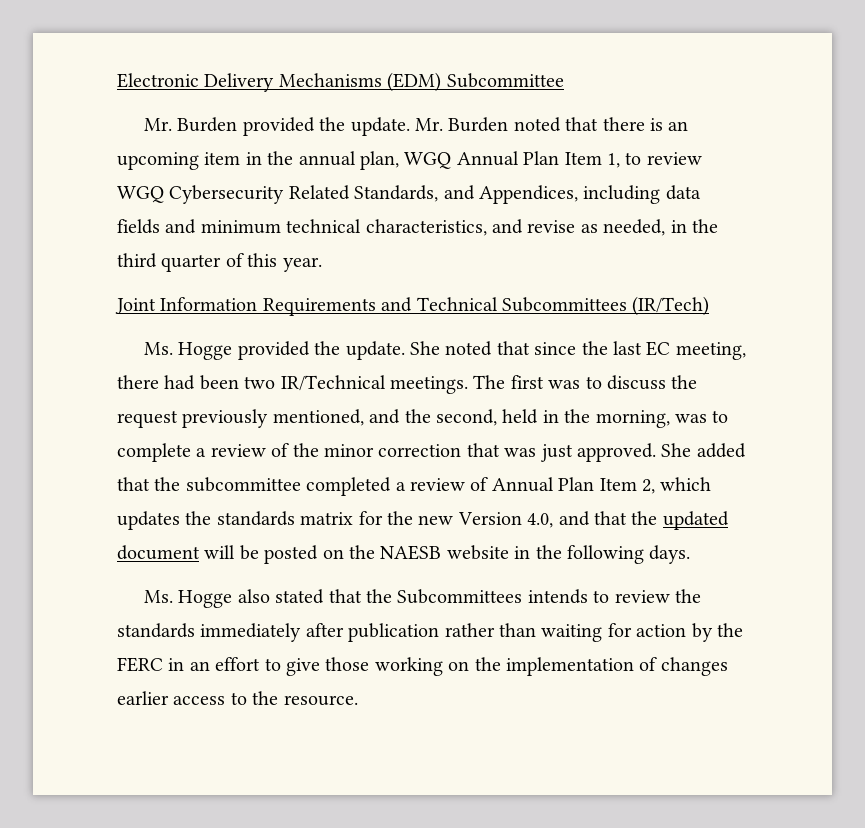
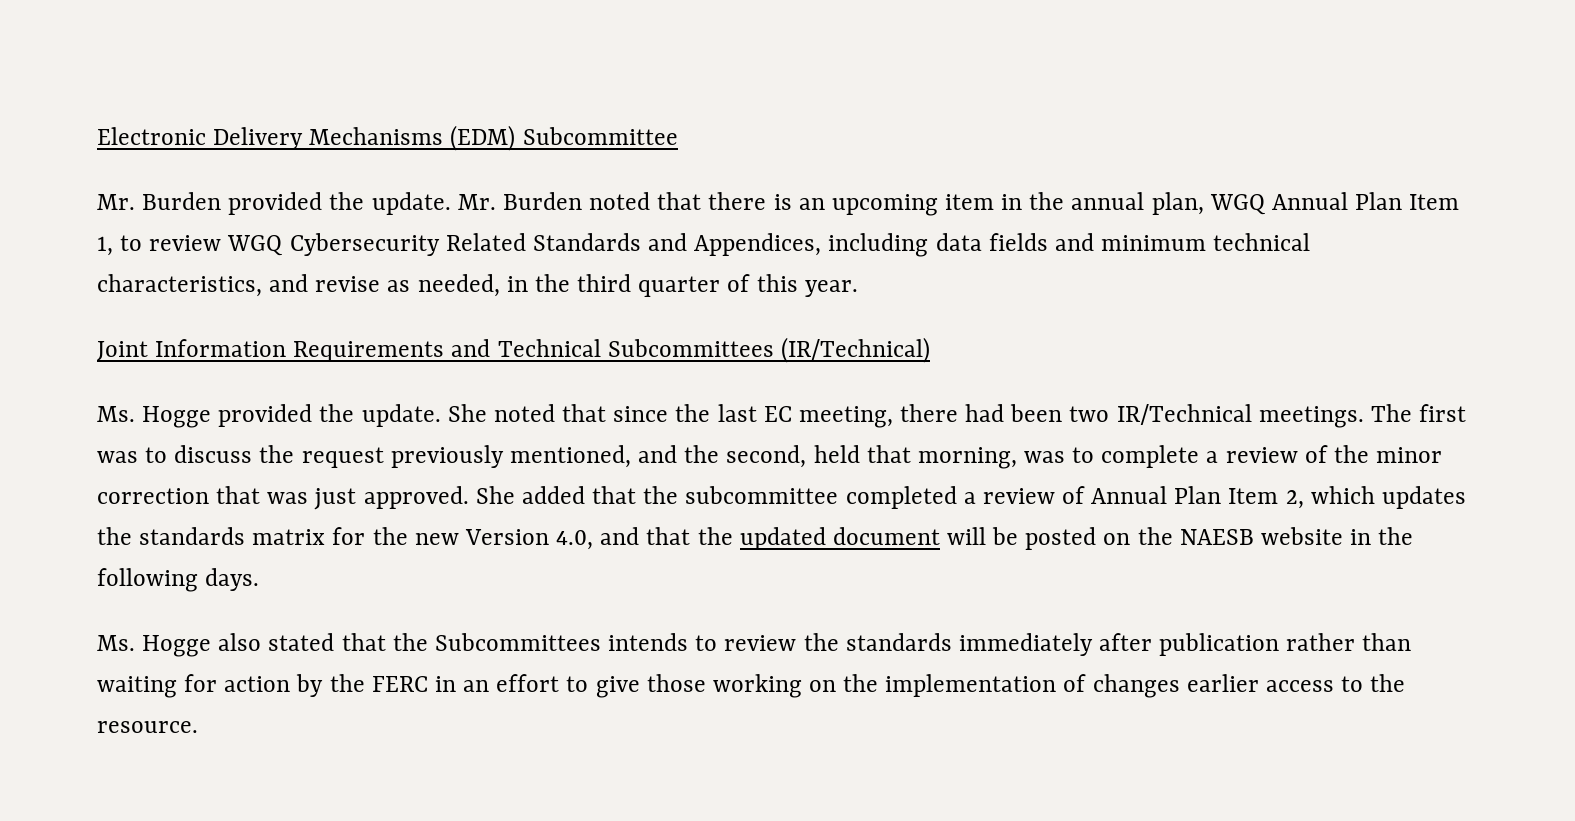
- Mr. Burden noted that there is an upcoming item in the annual plan, WGQ Annual Plan Item 1, to review WGQ Cybersecurity Related Standards, and Appendices, including data fields and minimum technical characteristics, and revise as needed, in the third quarter of this year.
+ Mr. Burden noted that there is an upcoming item in the annual plan, WGQ Annual Plan Item 1, to review WGQ Cybersecurity Related Standards and Appendices, including data fields and minimum technical characteristics, and revise as needed, in the third quarter of this year.
- Joint Information Requirements and Technical Subcommittees (IR/Tech)
+ Joint Information Requirements and Technical Subcommittees (IR/Technical)
- The first was to discuss the request previously mentioned, and the second, held in the morning, was to complete a review of the minor correction that was just approved.
+ The first was to discuss the request previously mentioned, and the second, held that morning, was to complete a review of the minor correction that was just approved.

